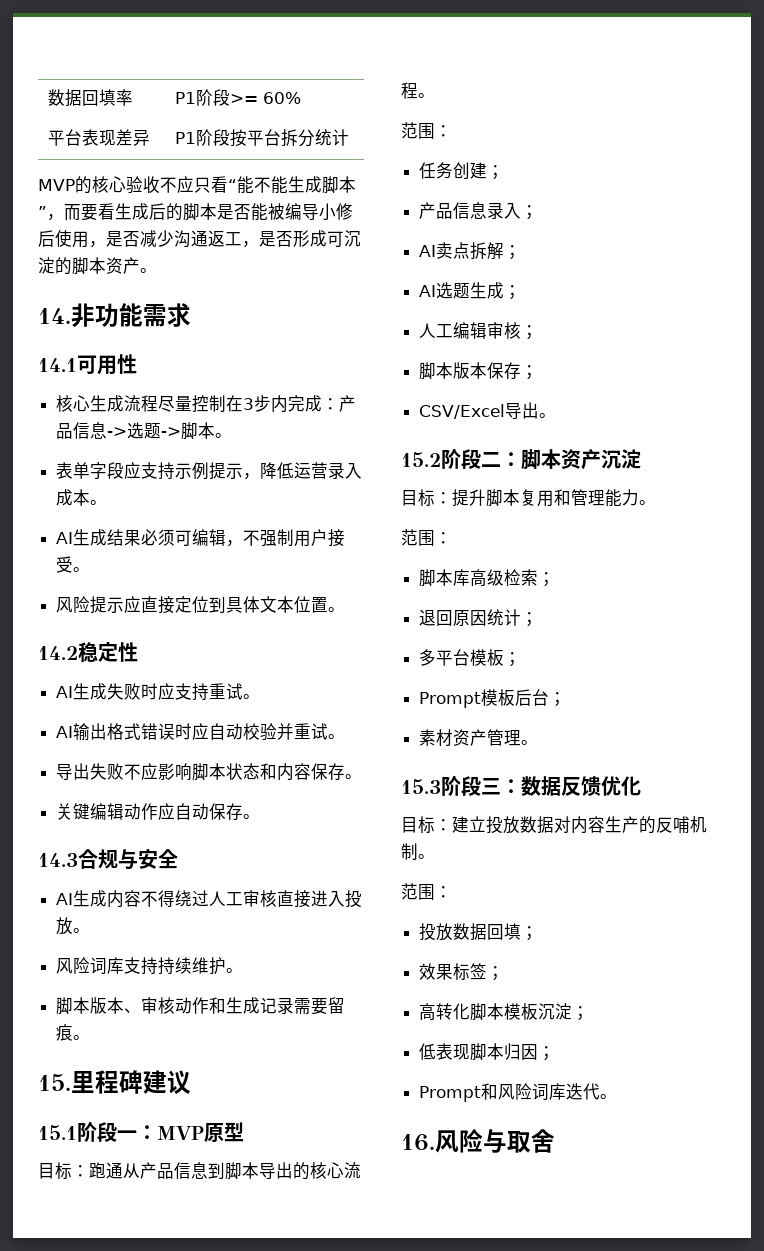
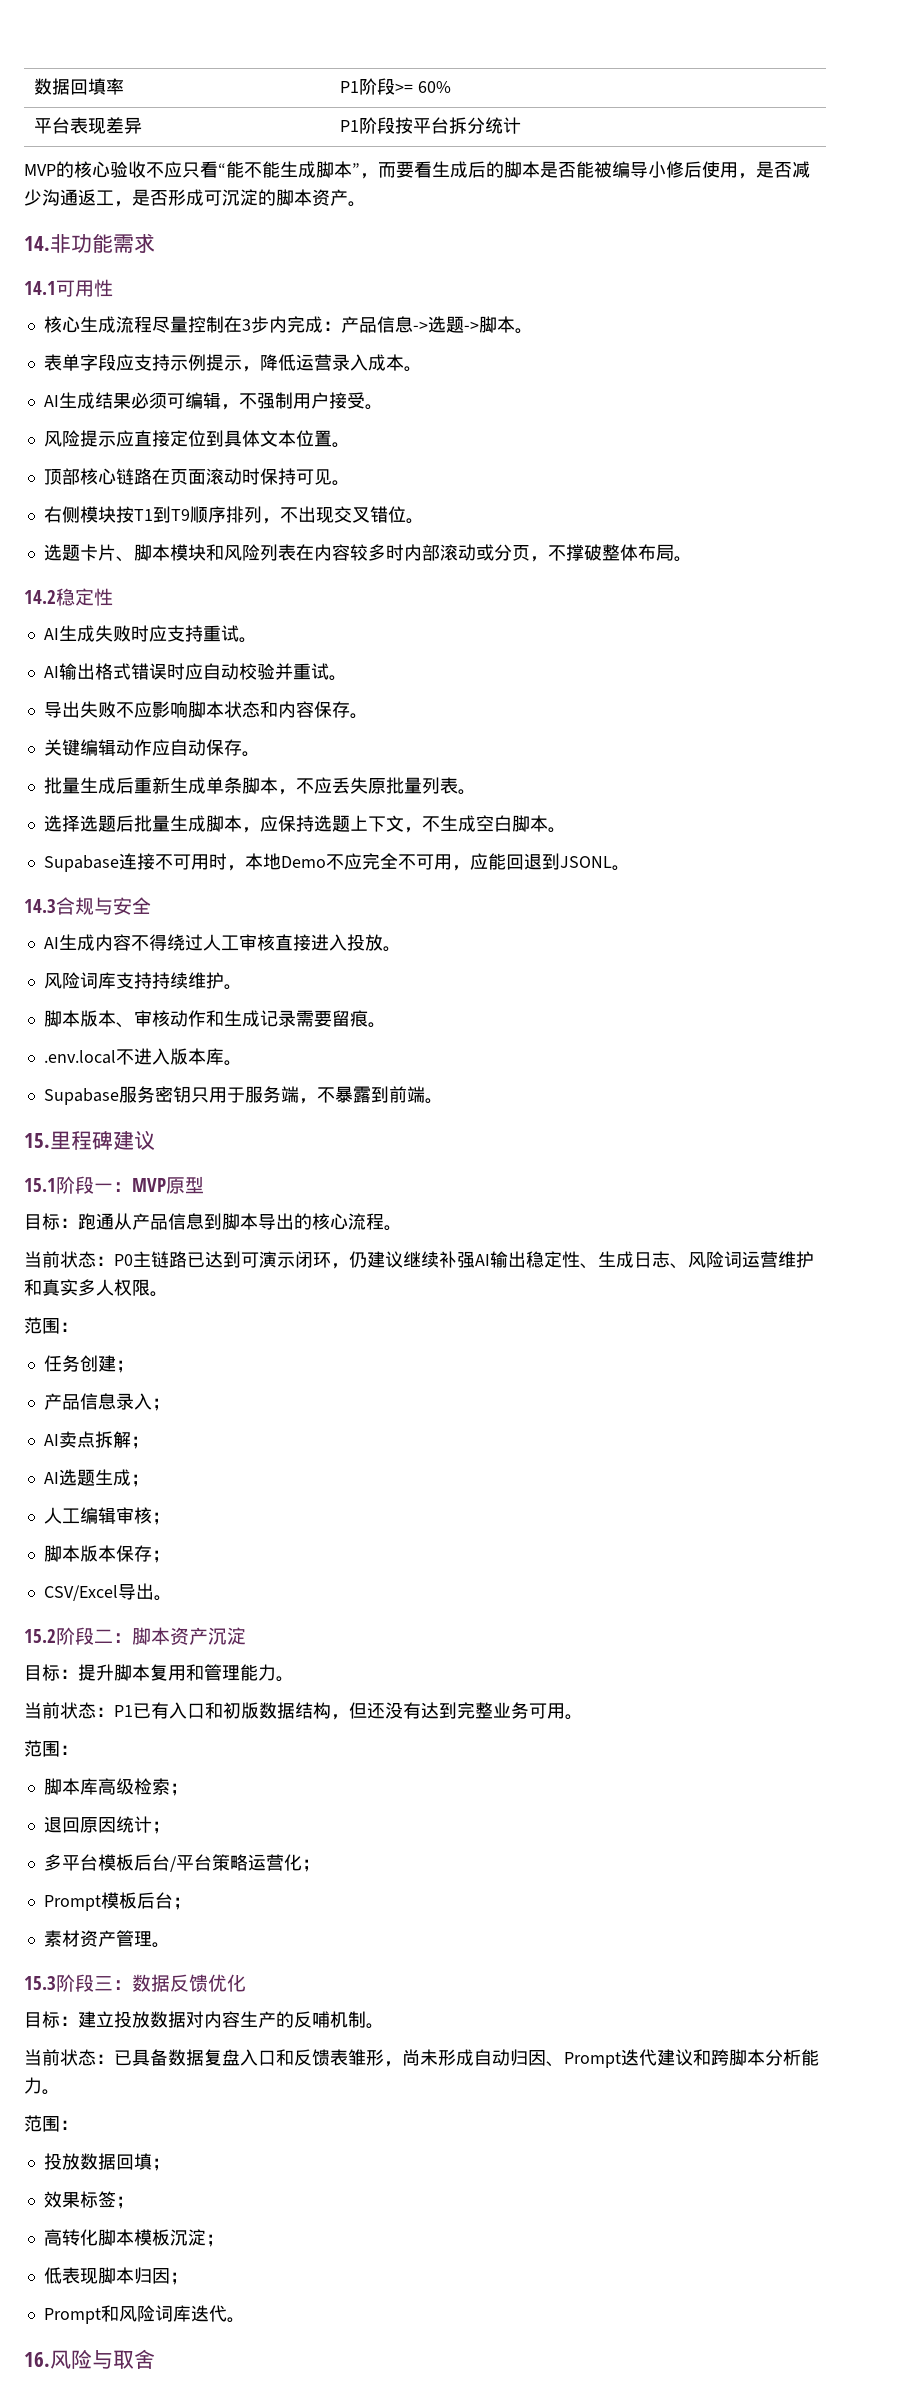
+ 顶部核心链路在页面滚动时保持可见。
+ 右侧模块按T1到T9顺序排列，不出现交叉错位。
+ 选题卡片、脚本模块和风险列表在内容较多时内部滚动或分页，不撑破整体布局。
+ 批量生成后重新生成单条脚本，不应丢失原批量列表。
+ 选择选题后批量生成脚本，应保持选题上下文，不生成空白脚本。
+ Supabase连接不可用时，本地Demo不应完全不可用，应能回退到JSONL。
+ .env.local不进入版本库。
+ Supabase服务密钥只用于服务端，不暴露到前端。
+ 当前状态：P0主链路已达到可演示闭环，仍建议继续补强AI输出稳定性、生成日志、风险词运营维护和真实多人权限。
+ 当前状态：P1已有入口和初版数据结构，但还没有达到完整业务可用。
- 多平台模板；
+ 多平台模板后台/平台策略运营化；
+ 当前状态：已具备数据复盘入口和反馈表雏形，尚未形成自动归因、Prompt迭代建议和跨脚本分析能力。

